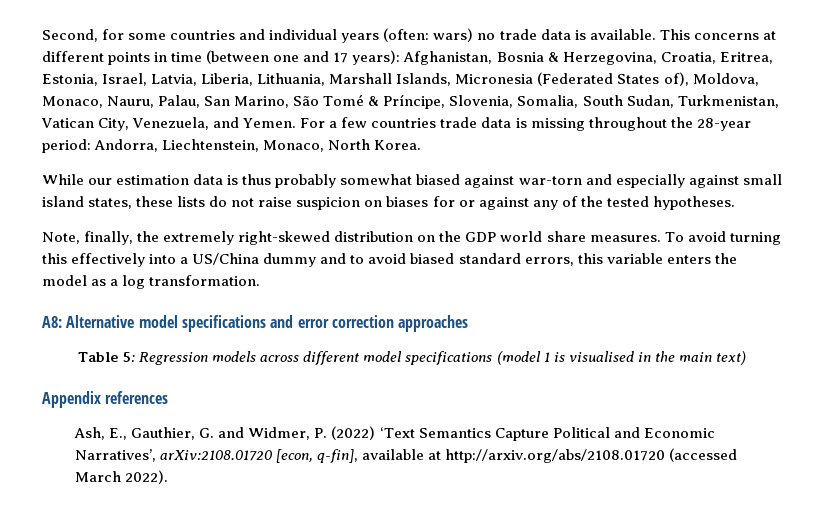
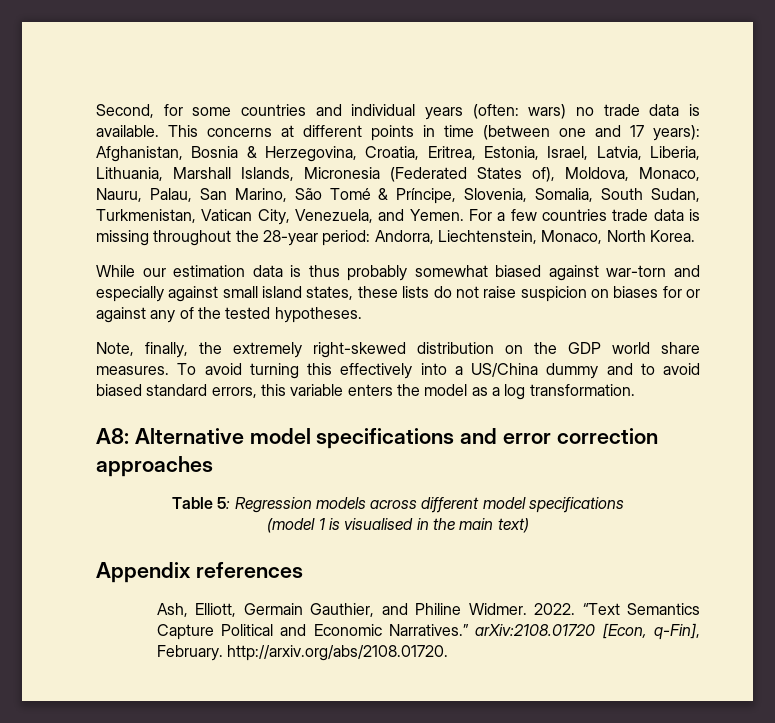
- Table 5: Regression models across different model specifications (model 1 is visualised in the main text)
+ Table 5: Regression models across different model specifications
+ (model 1 is visualised in the main text)
- Ash, E., Gauthier, G. and Widmer, P. (2022) ‘Text Semantics Capture Political and Economic Narratives’, arXiv:2108.01720 [econ, q-fin], available at http://arxiv.org/abs/2108.01720 (accessed March 2022).
+ Ash, Elliott, Germain Gauthier, and Philine Widmer. 2022. “Text Semantics Capture Political and Economic Narratives.” arXiv:2108.01720 [Econ, q-Fin], February. http://arxiv.org/abs/2108.01720.

